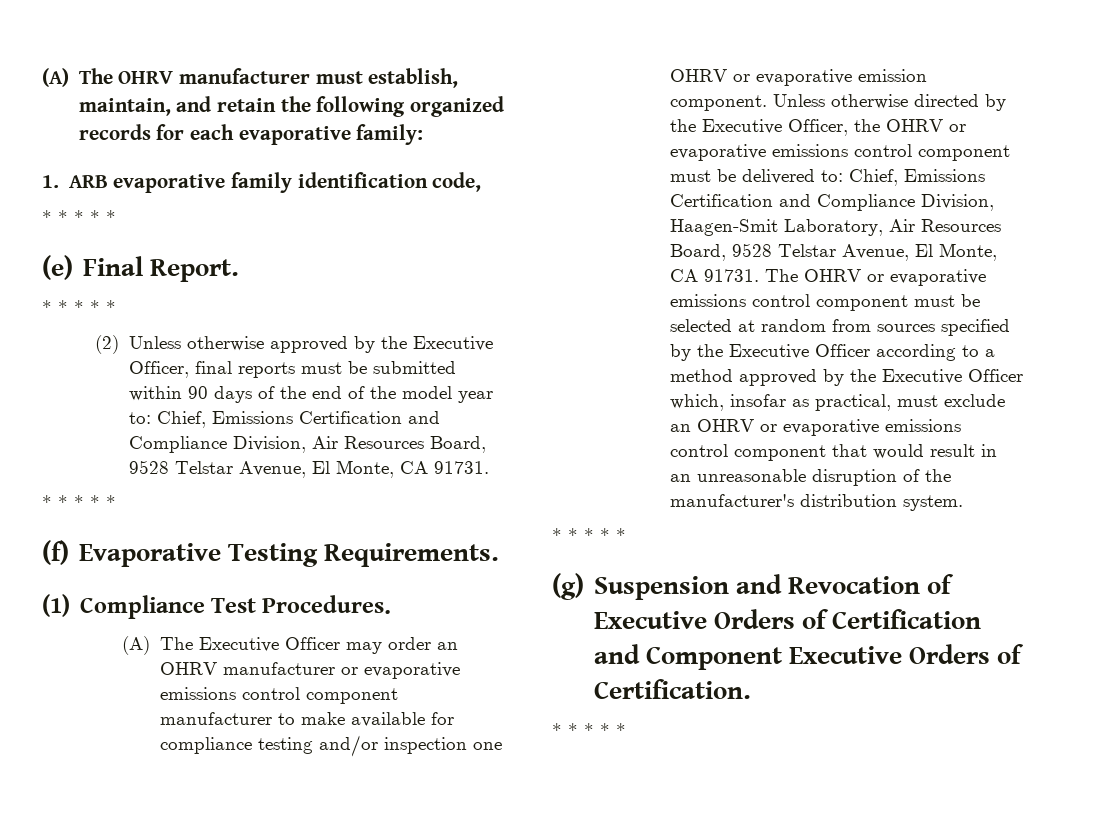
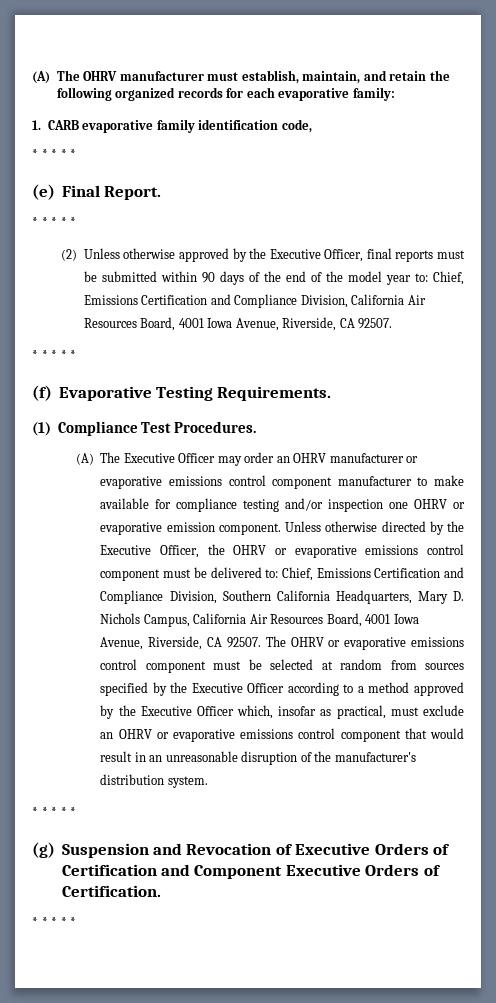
- 1. ARB evaporative family identification code,
+ 1. CARB evaporative family identification code,
- (2) Unless otherwise approved by the Executive Officer, final reports must be submitted within 90 days of the end of the model year to: Chief, Emissions Certification and Compliance Division, Air Resources Board, 9528 Telstar Avenue, El Monte, CA 91731.
+ (2) Unless otherwise approved by the Executive Officer, final reports must be submitted within 90 days of the end of the model year to: Chief, Emissions Certification and Compliance Division, California Air Resources Board, 4001 Iowa Avenue, Riverside, CA 92507.
- Unless otherwise directed by the Executive Officer, the OHRV or evaporative emissions control component must be delivered to: Chief, Emissions Certification and Compliance Division, Haagen-Smit Laboratory, Air Resources Board, 9528 Telstar Avenue, El Monte, CA 91731.
+ Unless otherwise directed by the Executive Officer, the OHRV or evaporative emissions control component must be delivered to: Chief, Emissions Certification and Compliance Division, Southern California Headquarters, Mary D. Nichols Campus, California Air Resources Board, 4001 Iowa Avenue, Riverside, CA 92507.

